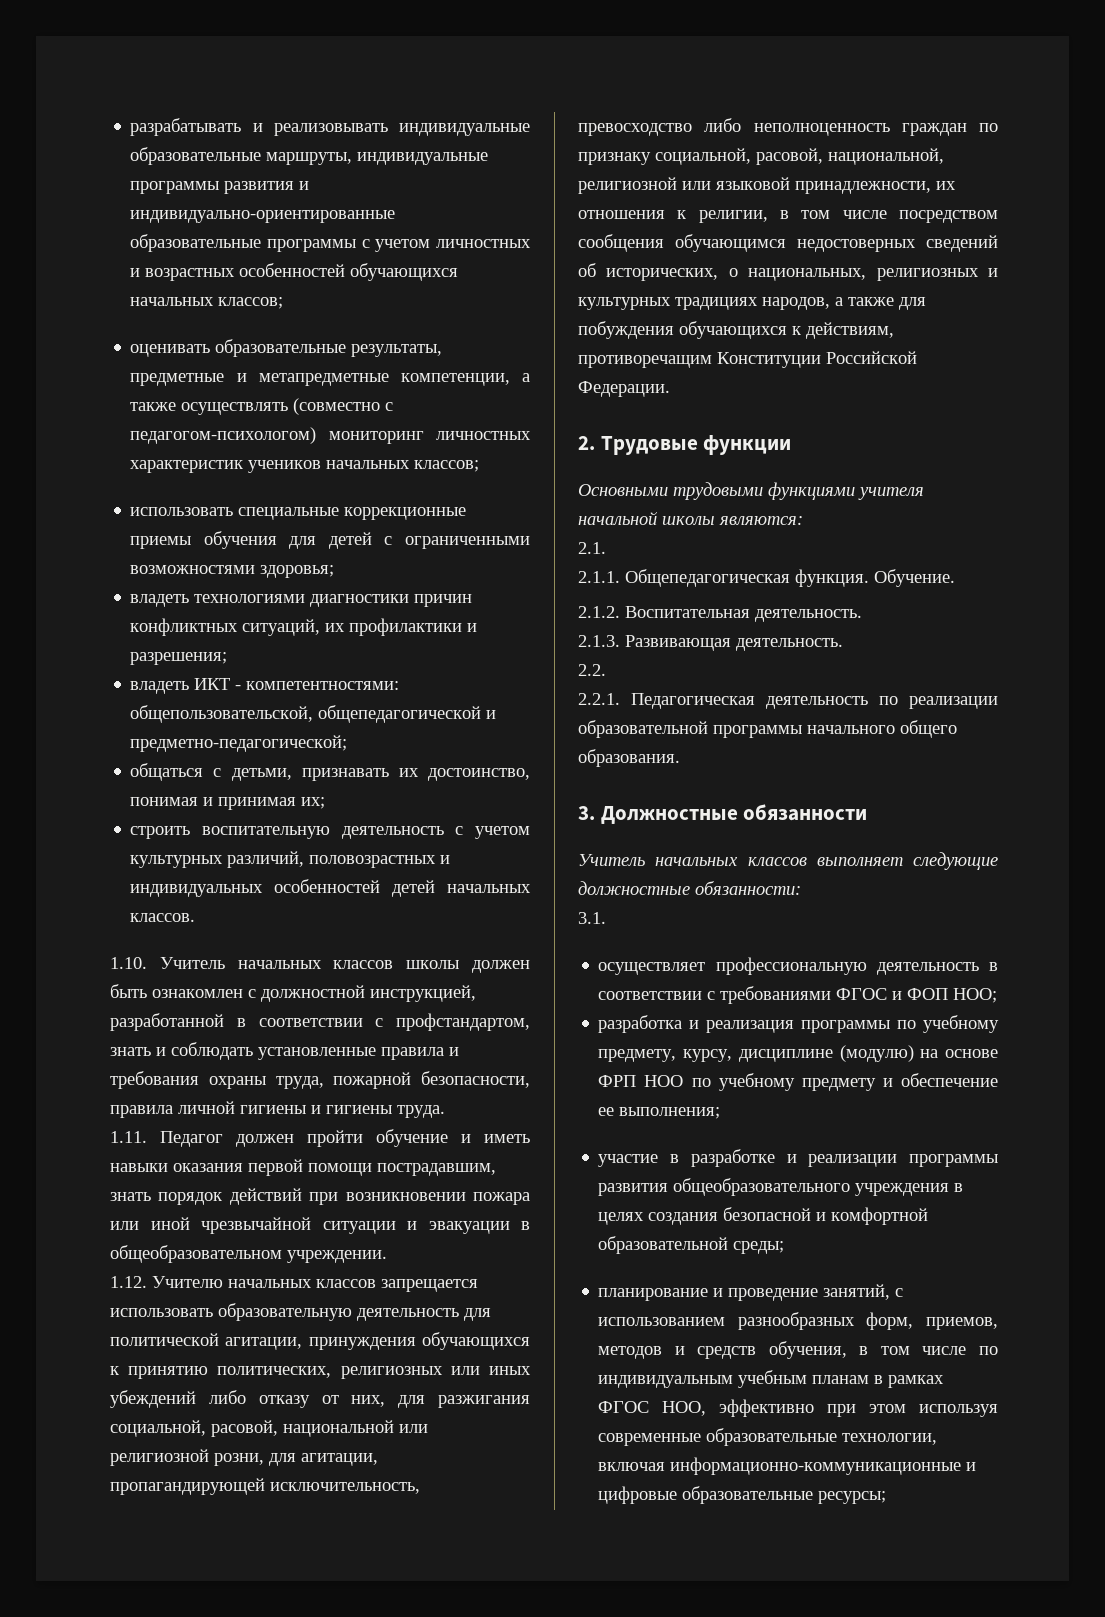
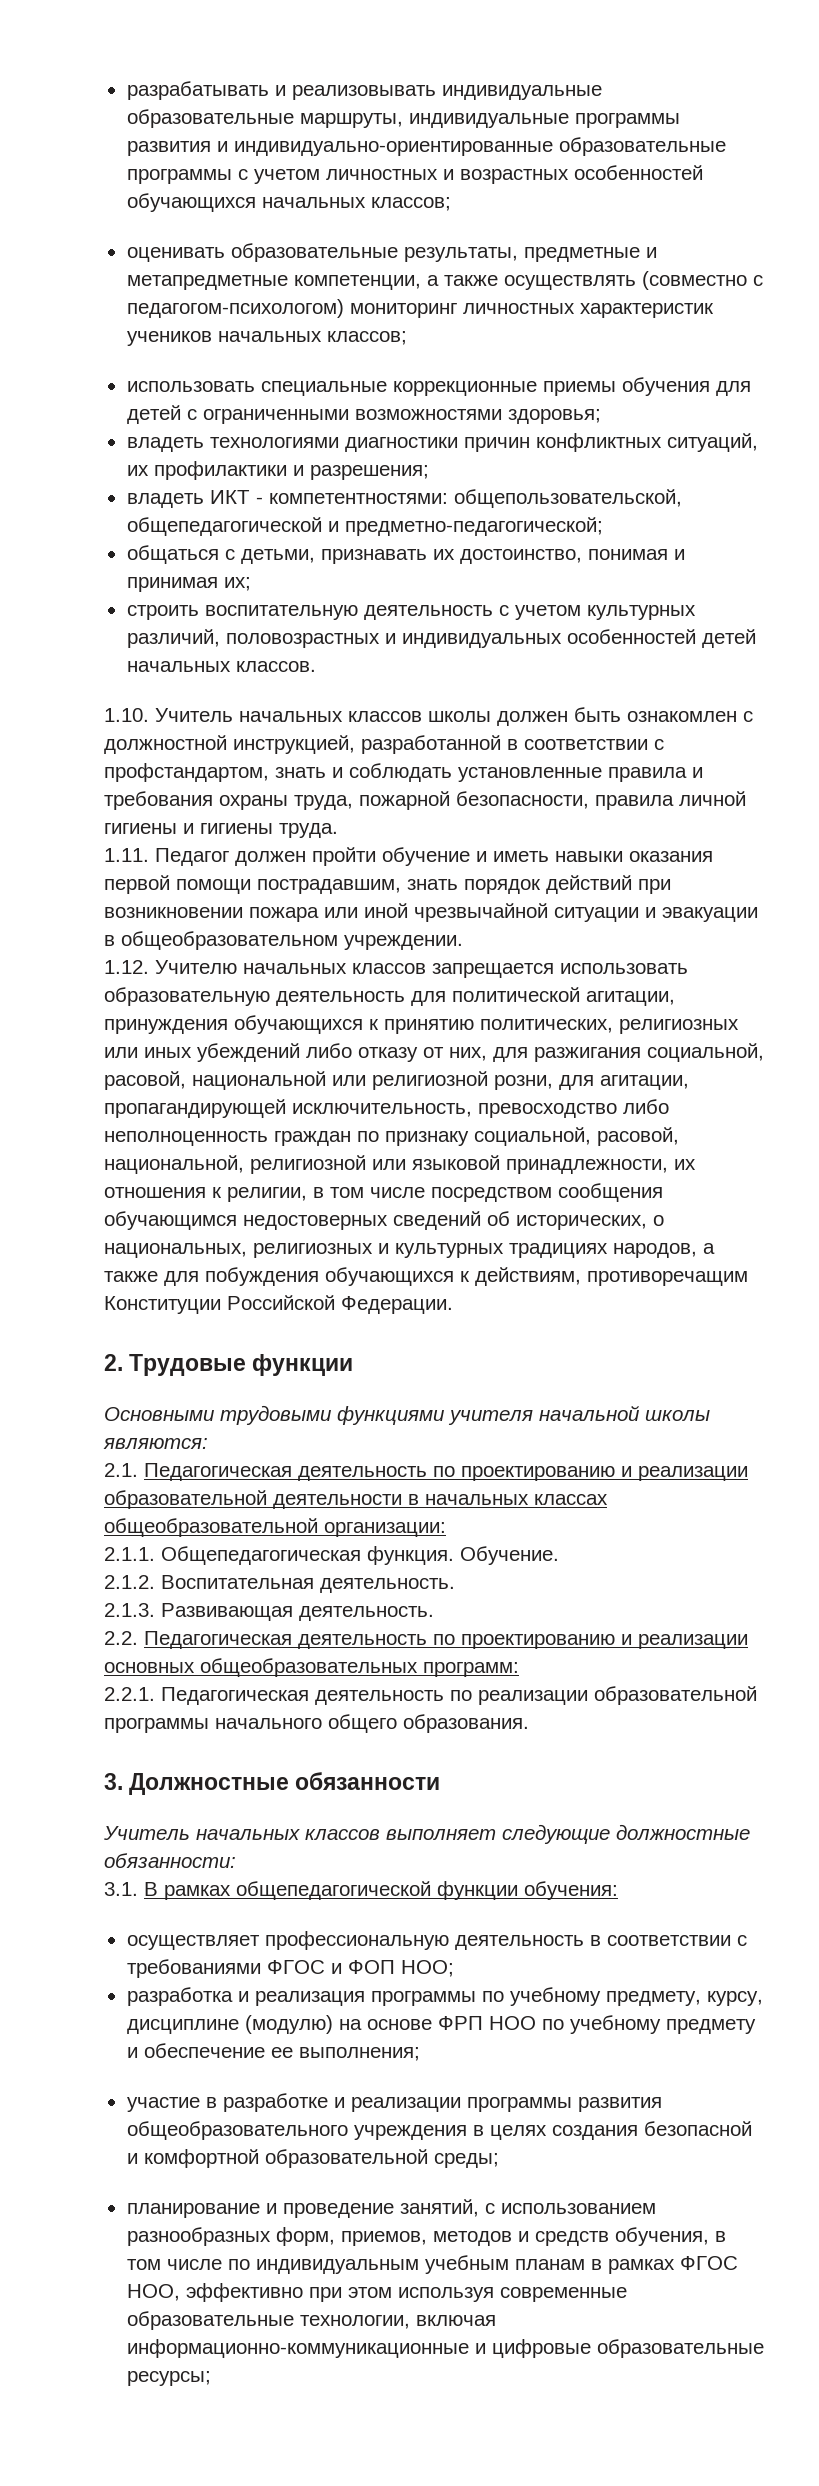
- 2.1.
+ 2.1. Педагогическая деятельность по проектированию и реализации образовательной деятельности в начальных классах общеобразовательной организации:
- 2.2.
+ 2.2. Педагогическая деятельность по проектированию и реализации основных общеобразовательных программ:
- 3.1.
+ 3.1. В рамках общепедагогической функции обучения:

